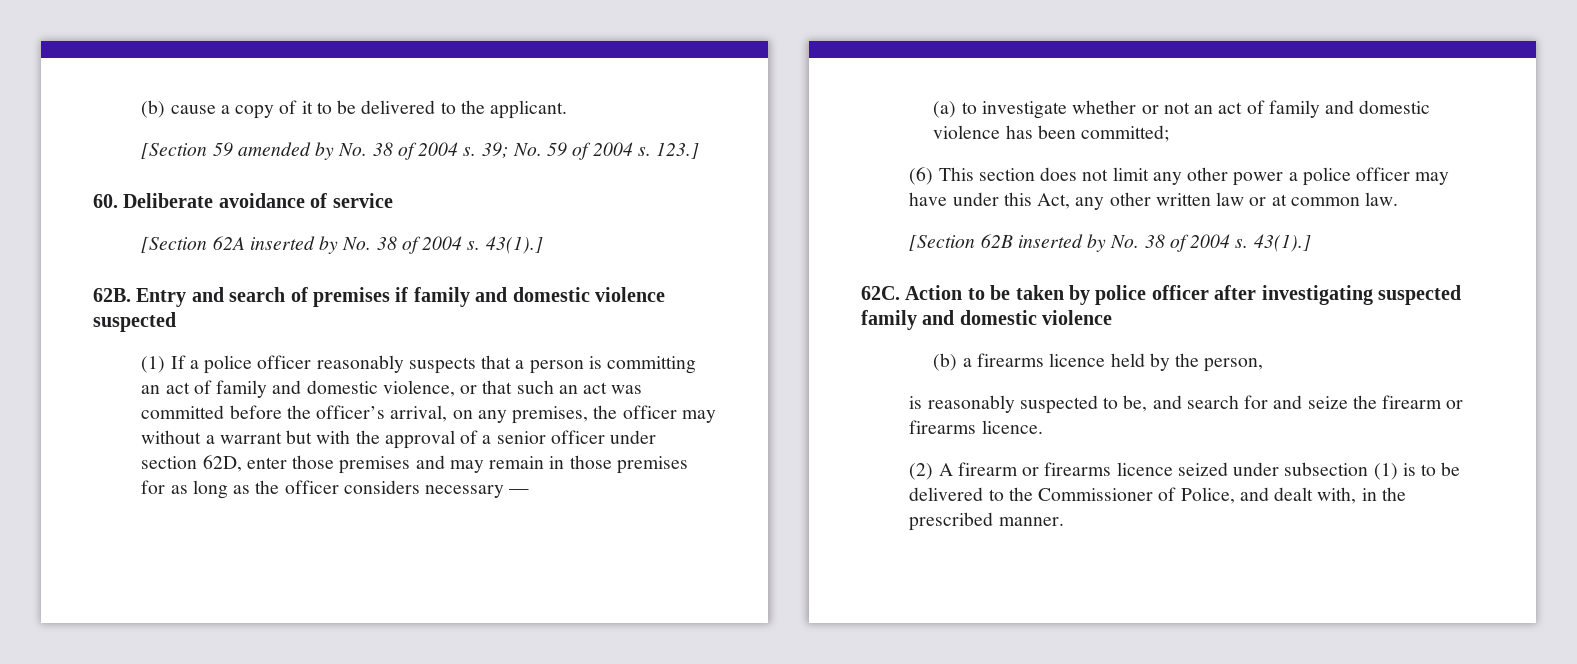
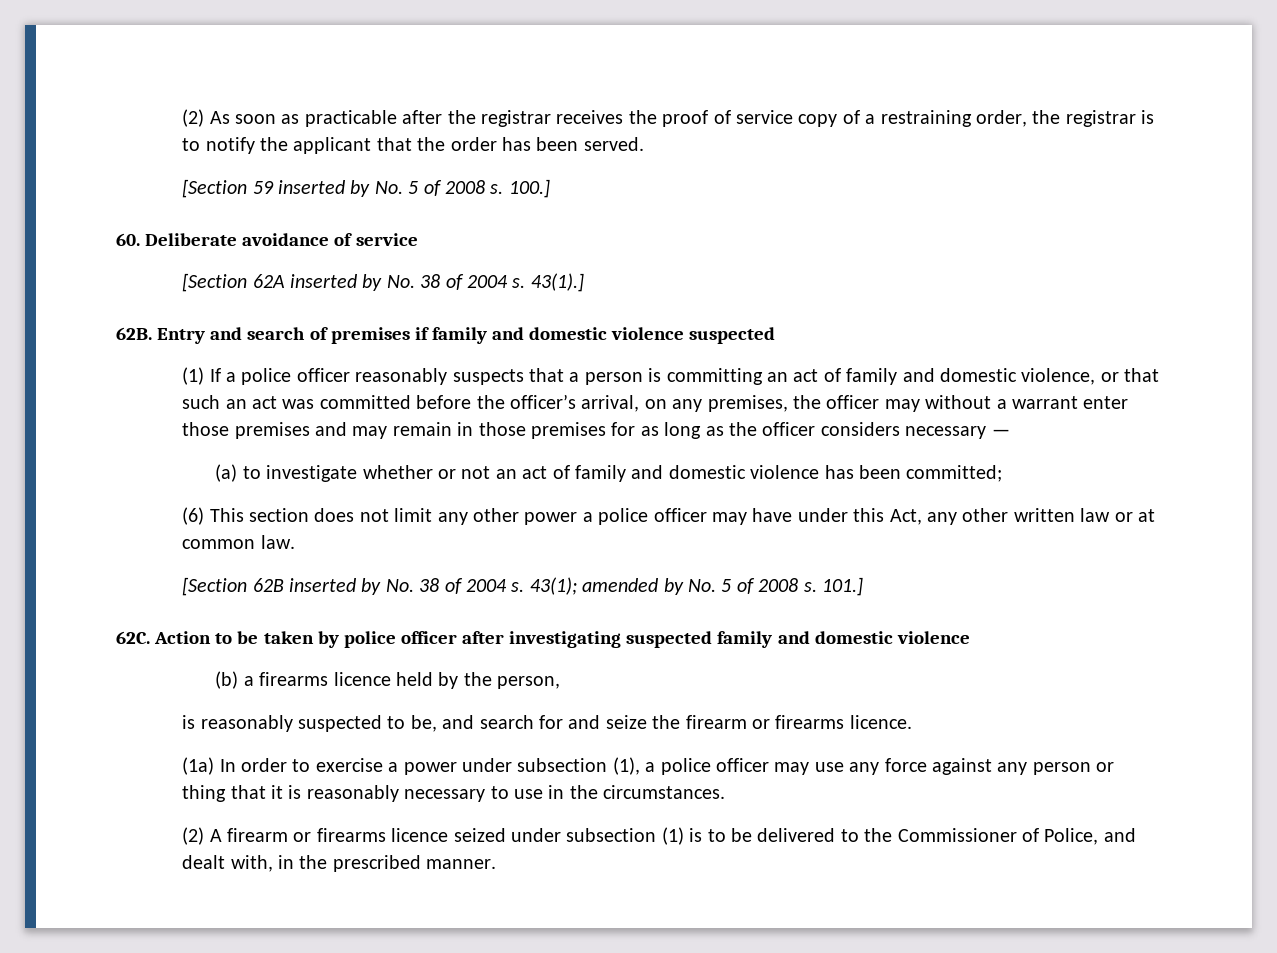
- (b) cause a copy of it to be delivered to the applicant.
+ (2) As soon as practicable after the registrar receives the proof of service copy of a restraining order, the registrar is to notify the applicant that the order has been served.
- [Section 59 amended by No. 38 of 2004 s. 39; No. 59 of 2004 s. 123.]
+ [Section 59 inserted by No. 5 of 2008 s. 100.]
- (1) If a police officer reasonably suspects that a person is committing an act of family and domestic violence, or that such an act was committed before the officer’s arrival, on any premises, the officer may without a warrant but with the approval of a senior officer under section 62D, enter those premises and may remain in those premises for as long as the officer considers necessary —
+ (1) If a police officer reasonably suspects that a person is committing an act of family and domestic violence, or that such an act was committed before the officer’s arrival, on any premises, the officer may without a warrant enter those premises and may remain in those premises for as long as the officer considers necessary —
- [Section 62B inserted by No. 38 of 2004 s. 43(1).]
+ [Section 62B inserted by No. 38 of 2004 s. 43(1); amended by No. 5 of 2008 s. 101.]
+ (1a) In order to exercise a power under subsection (1), a police officer may use any force against any person or thing that it is reasonably necessary to use in the circumstances.

